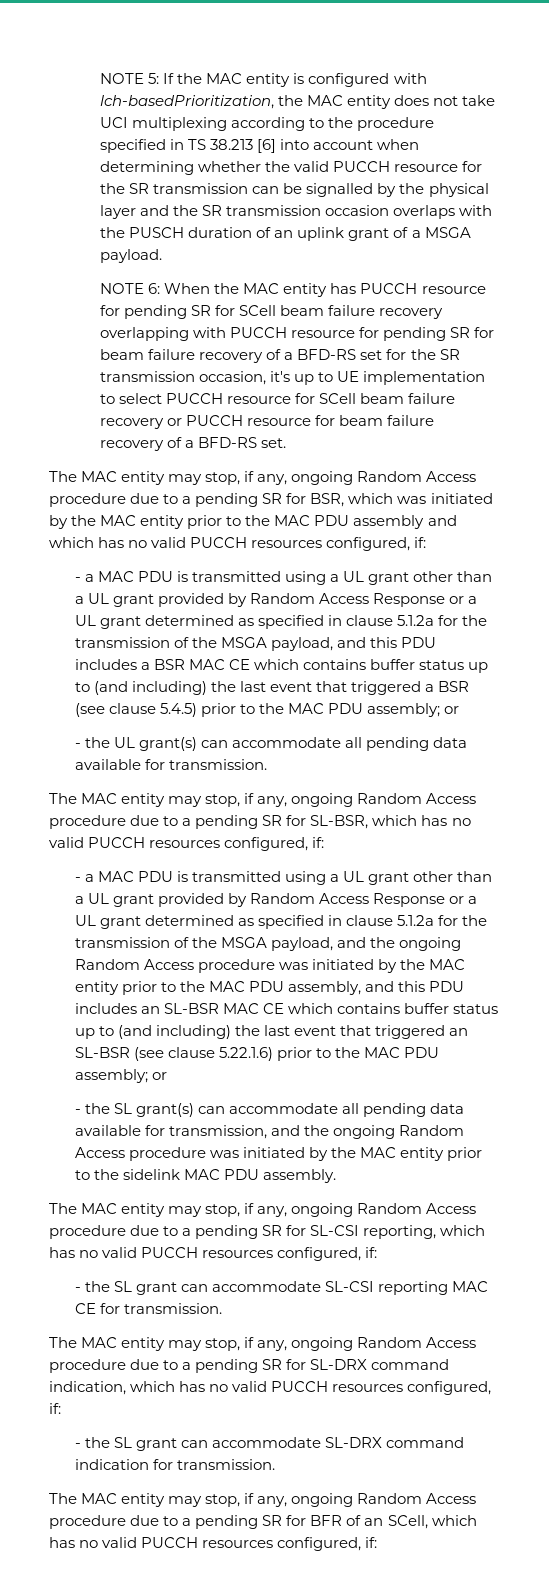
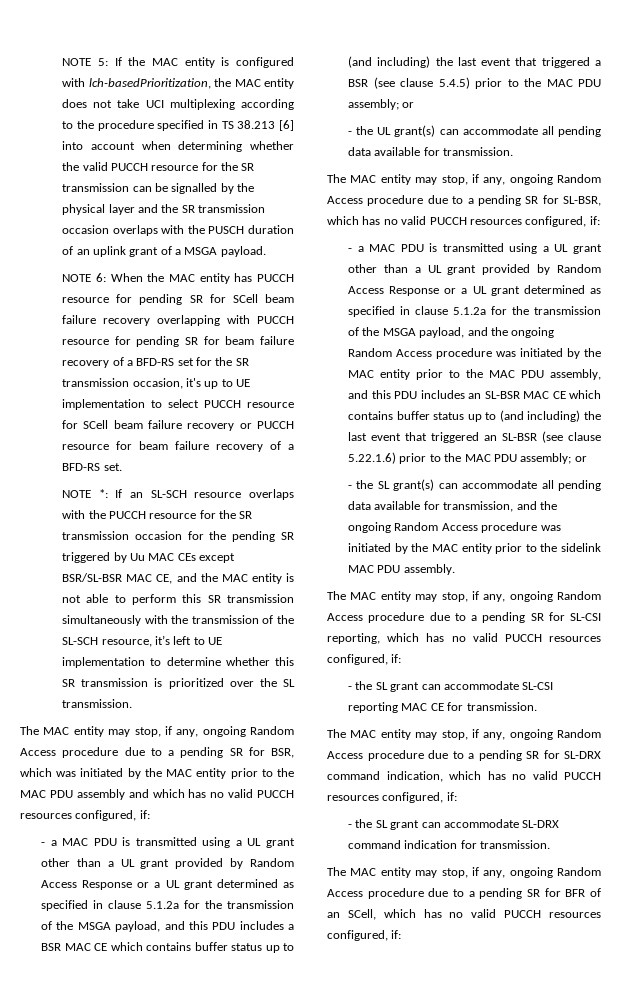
+ NOTE *: If an SL-SCH resource overlaps with the PUCCH resource for the SR transmission occasion for the pending SR triggered by Uu MAC CEs except BSR/SL-BSR MAC CE, and the MAC entity is not able to perform this SR transmission simultaneously with the transmission of the SL-SCH resource, it’s left to UE implementation to determine whether this SR transmission is prioritized over the SL transmission.

